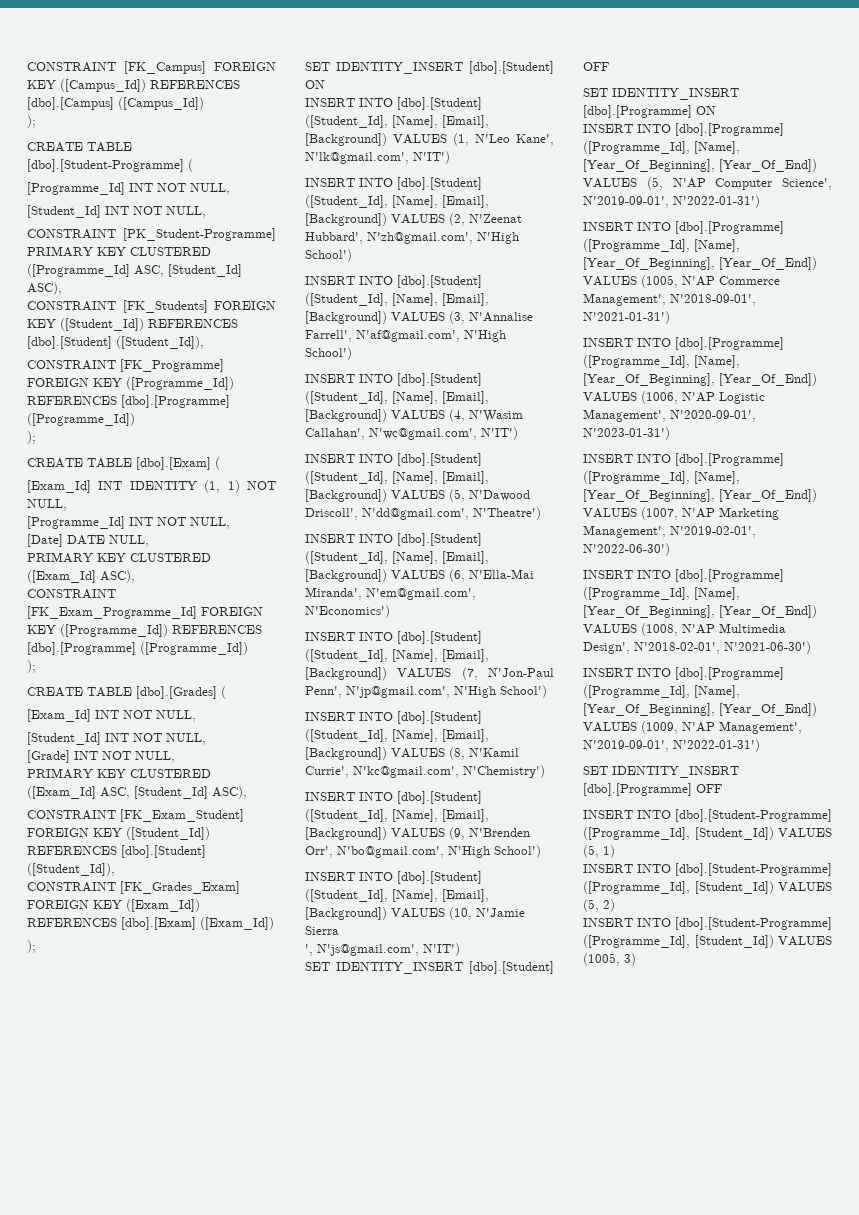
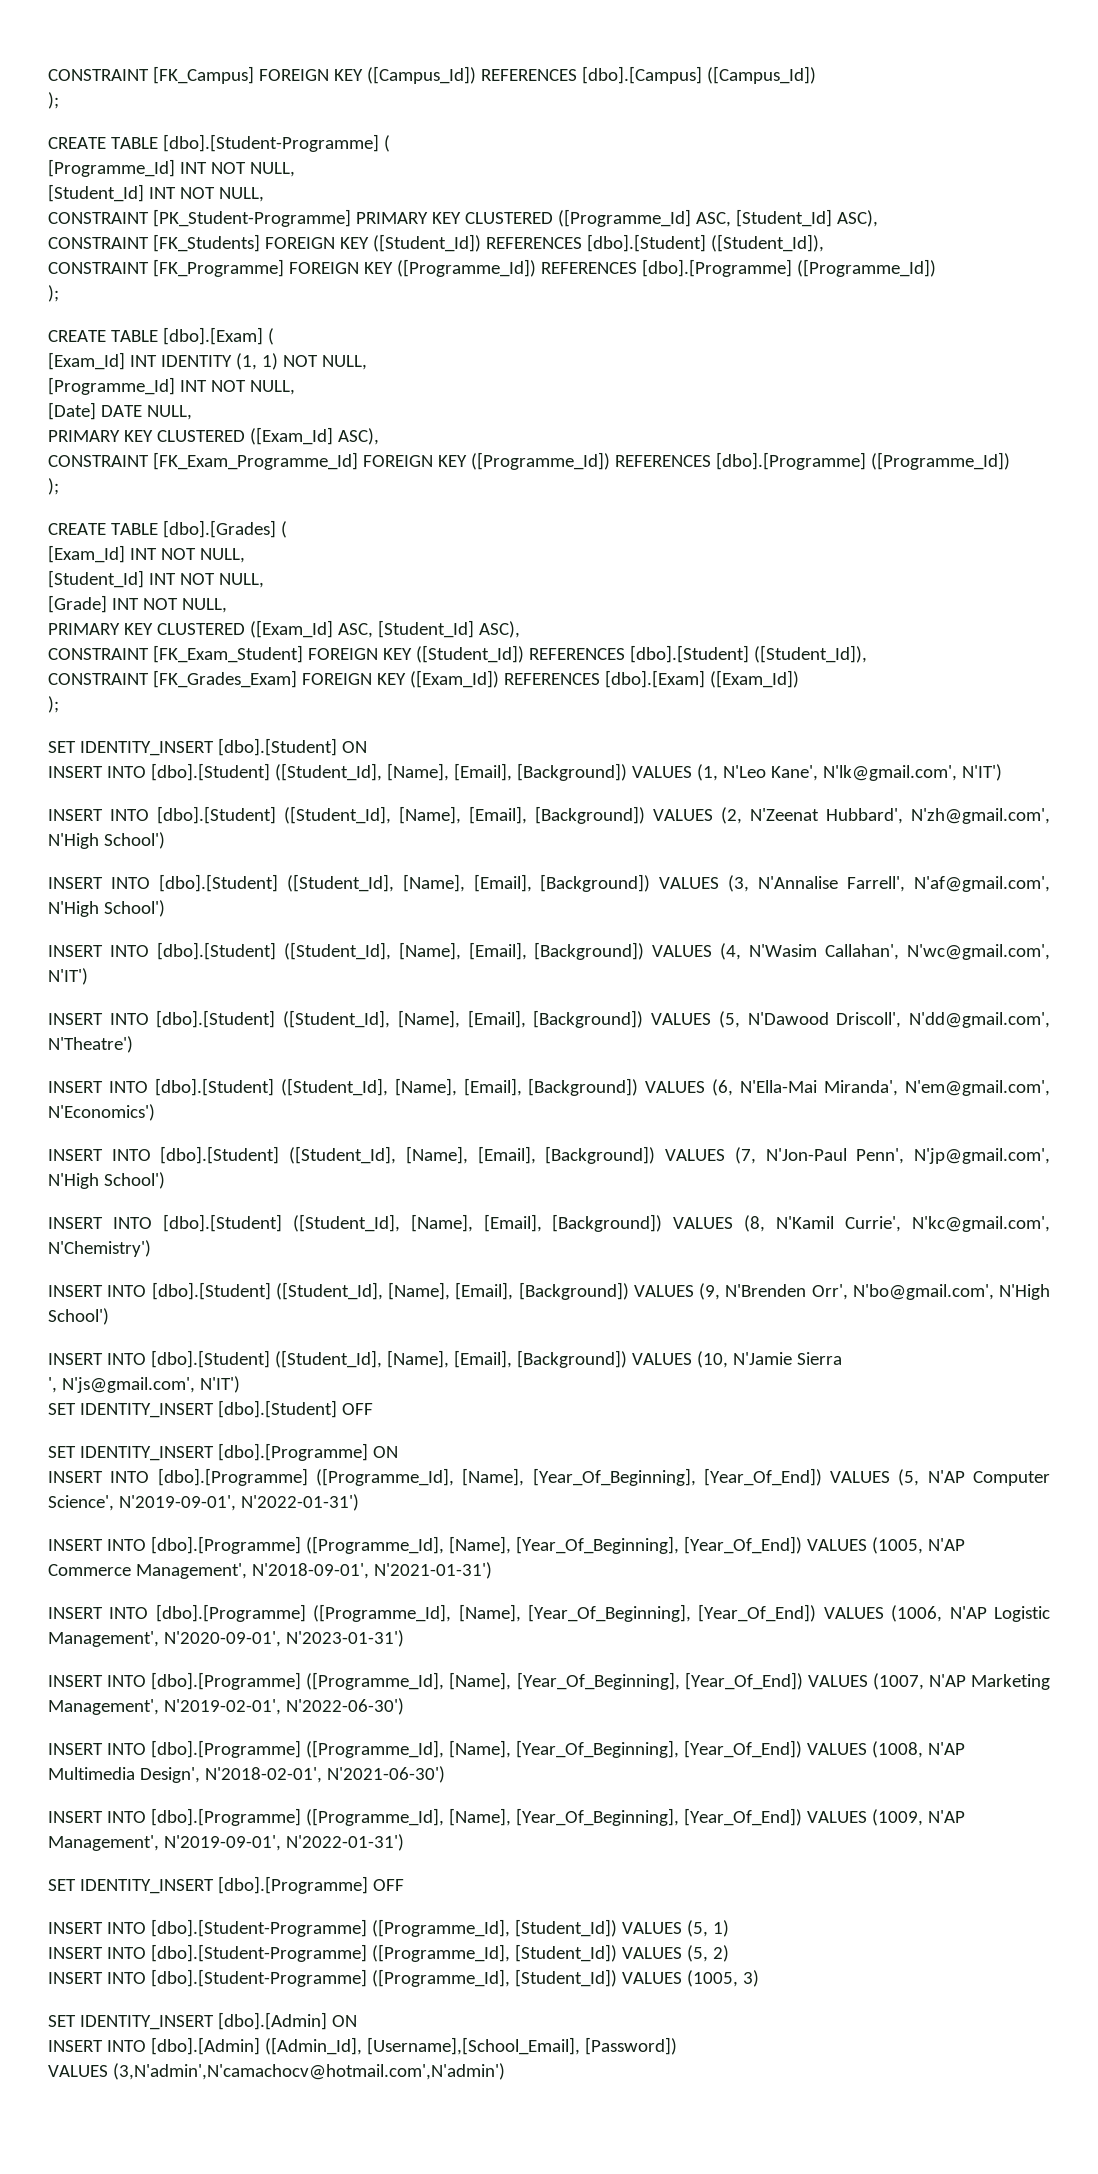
+ SET IDENTITY_INSERT [dbo].[Admin] ON
+ INSERT INTO [dbo].[Admin] ([Admin_Id], [Username],[School_Email], [Password])
+ VALUES (3,N'admin',N'camachocv@hotmail.com',N'admin')

